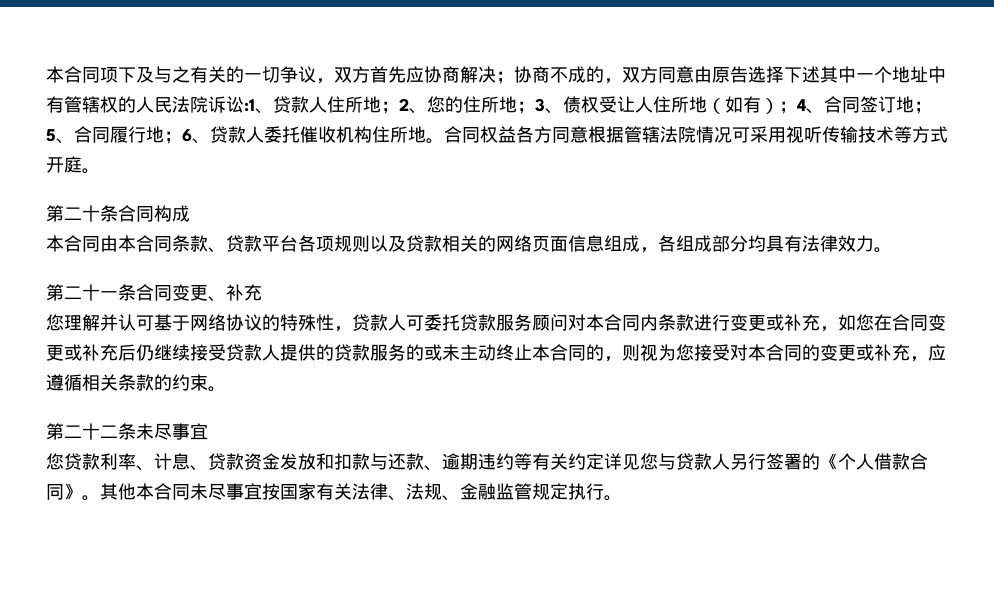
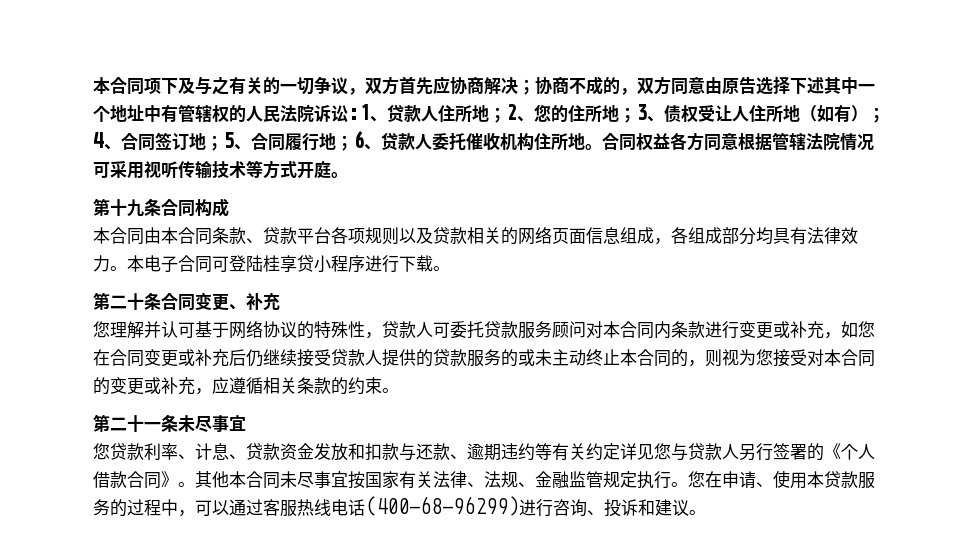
- 第二十条合同构成
+ 第十九条合同构成
- 本合同由本合同条款、贷款平台各项规则以及贷款相关的网络页面信息组成，各组成部分均具有法律效力。
- 第二十一条合同变更、补充
+ 本合同由本合同条款、贷款平台各项规则以及贷款相关的网络页面信息组成，各组成部分均具有法律效力。本电子合同可登陆桂享贷小程序进行下载。
+ 第二十条合同变更、补充
- 第二十二条未尽事宜
+ 第二十一条未尽事宜
+ 您在申请、使用本贷款服务的过程中，可以通过客服热线电话(400-68-96299)进行咨询、投诉和建议。

